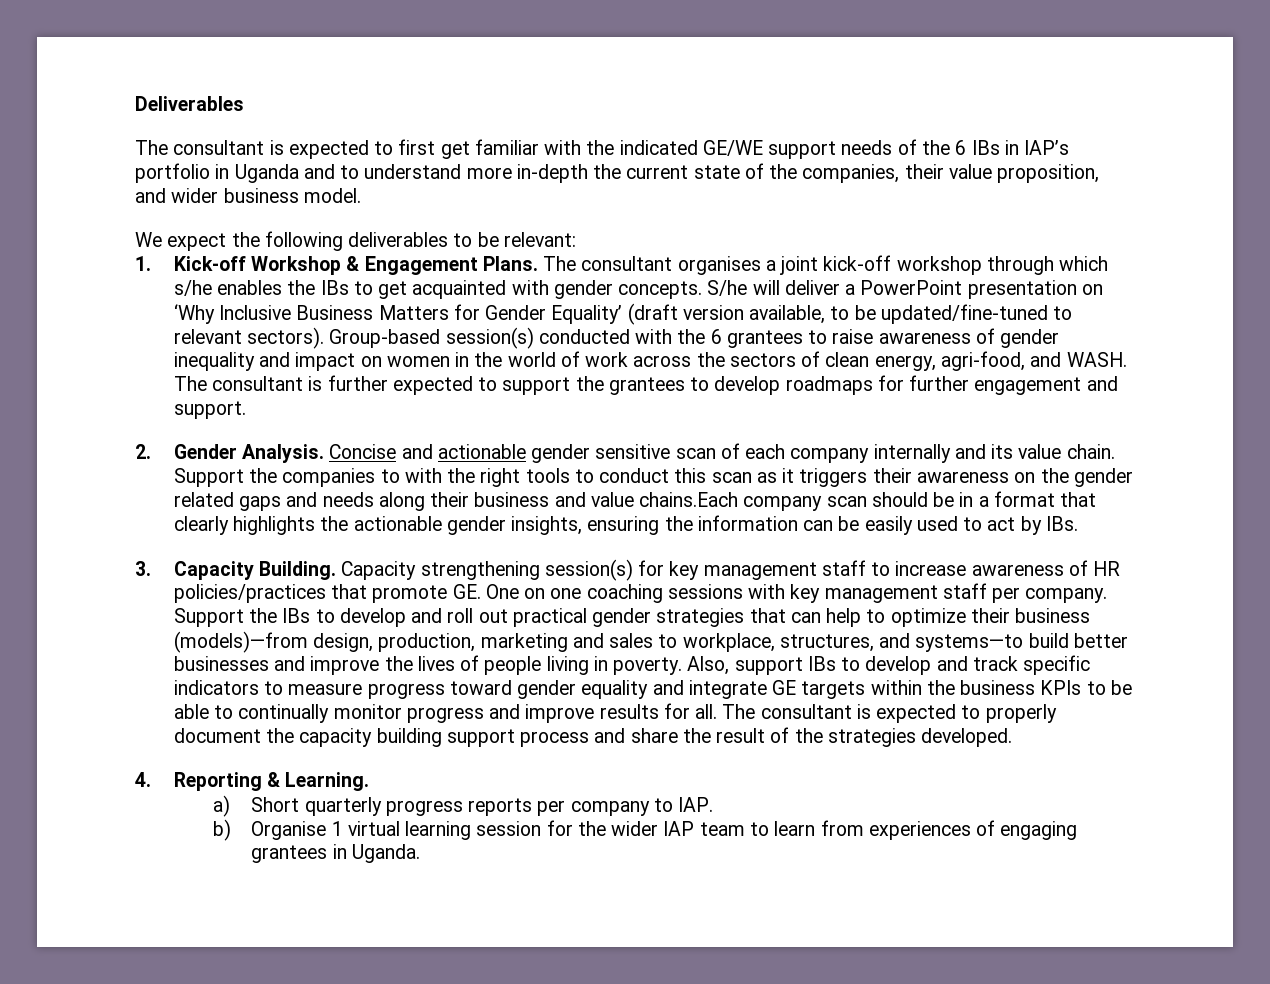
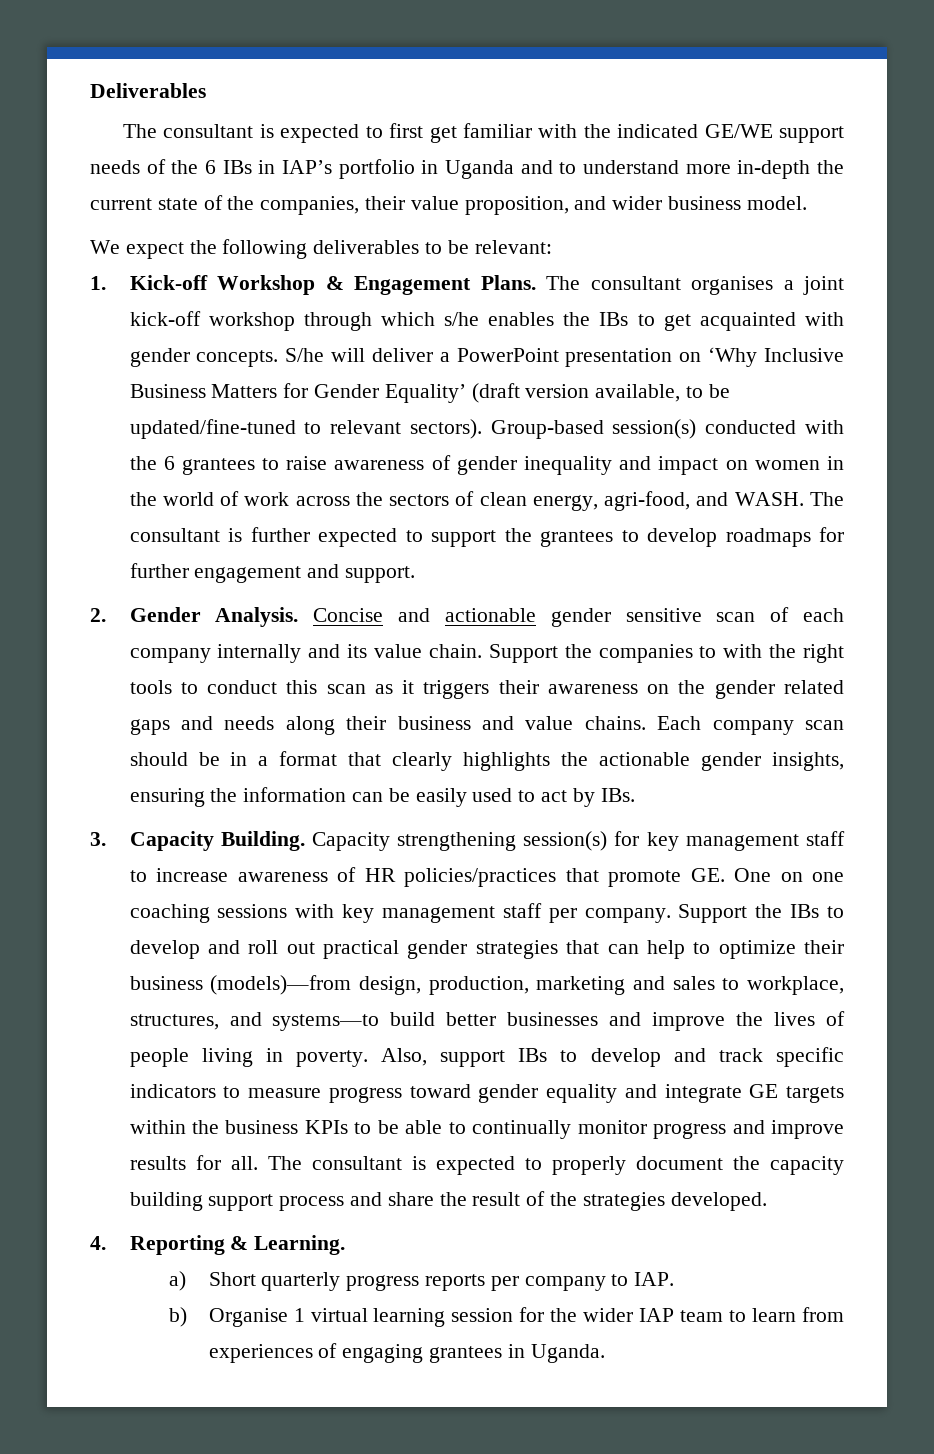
- Support the companies to with the right tools to conduct this scan as it triggers their awareness on the gender related gaps and needs along their business and value chains.Each company scan should be in a format that clearly highlights the actionable gender insights, ensuring the information can be easily used to act by IBs.
+ Support the companies to with the right tools to conduct this scan as it triggers their awareness on the gender related gaps and needs along their business and value chains. Each company scan should be in a format that clearly highlights the actionable gender insights, ensuring the information can be easily used to act by IBs.

